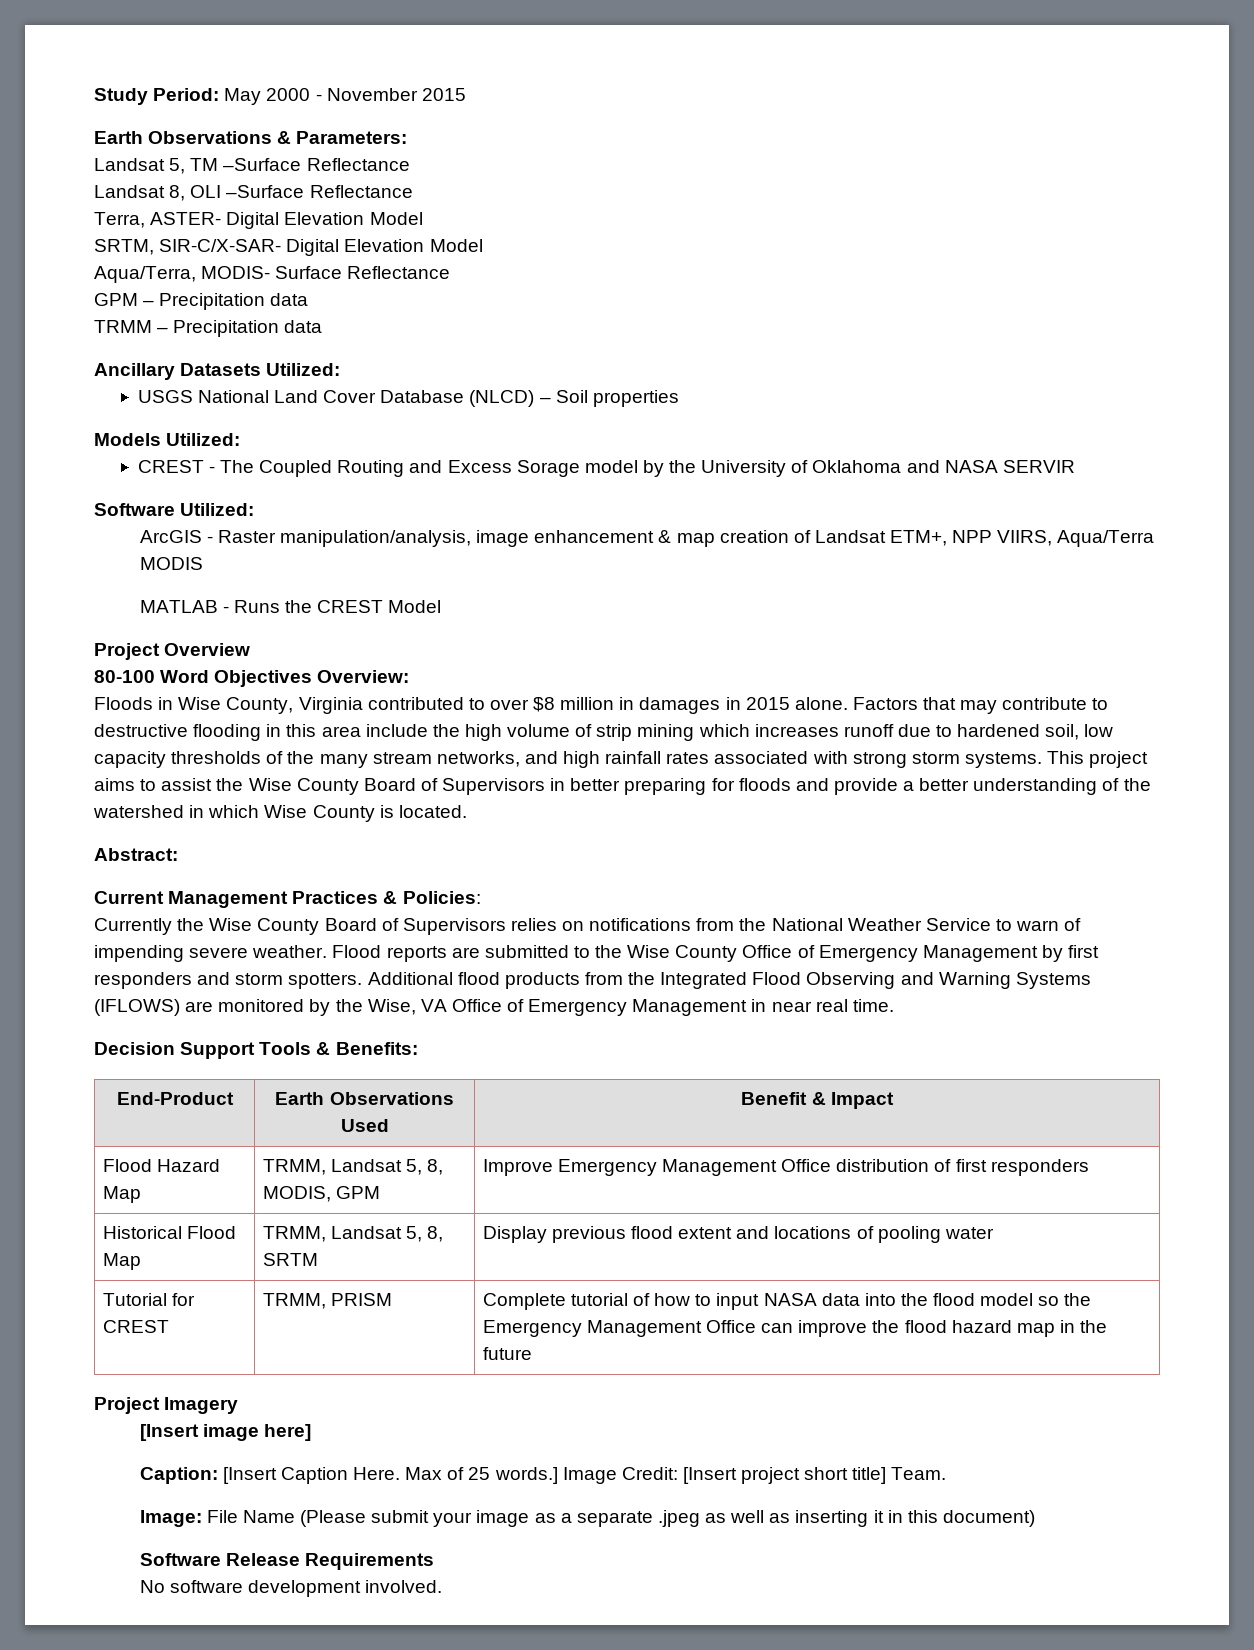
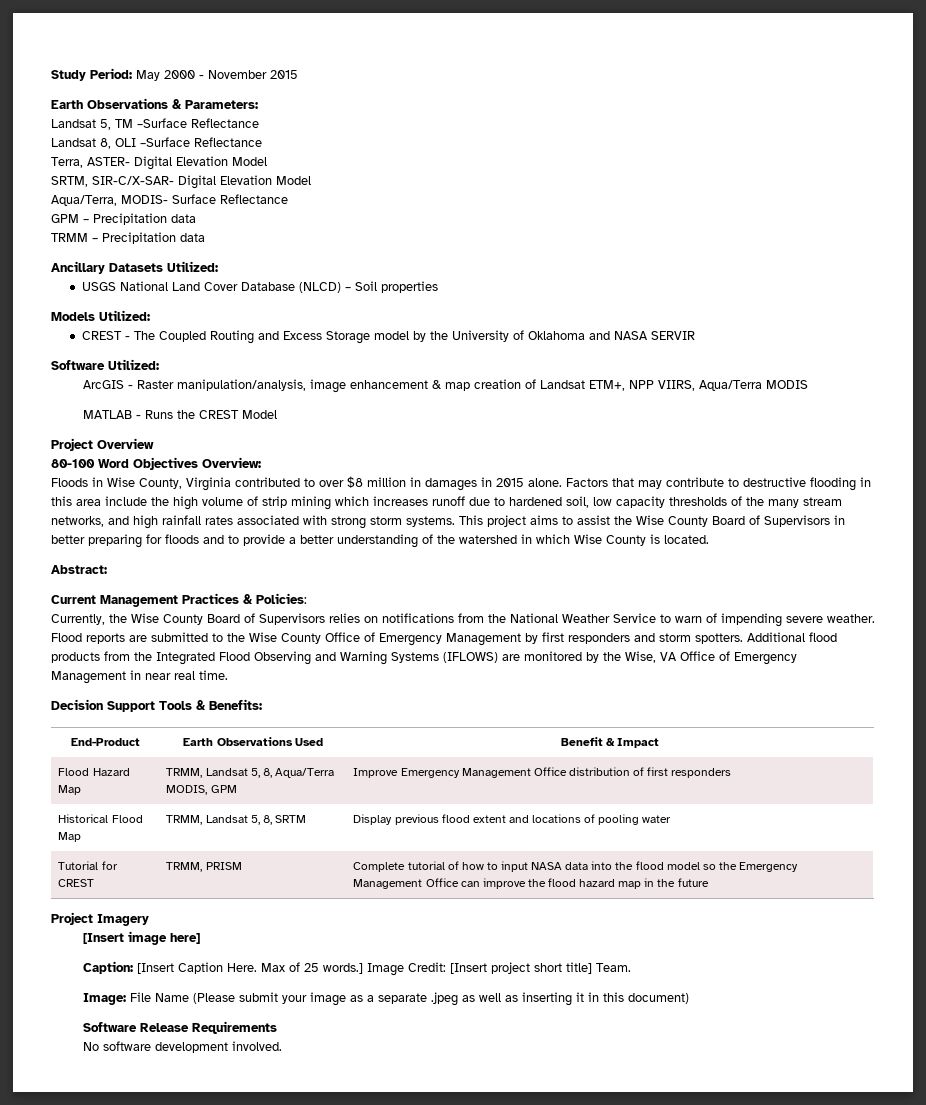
- CREST - The Coupled Routing and Excess Sorage model by the University of Oklahoma and NASA SERVIR
+ CREST - The Coupled Routing and Excess Storage model by the University of Oklahoma and NASA SERVIR
- This project aims to assist the Wise County Board of Supervisors in better preparing for floods and provide a better understanding of the watershed in which Wise County is located.
+ This project aims to assist the Wise County Board of Supervisors in better preparing for floods and to provide a better understanding of the watershed in which Wise County is located.
- Currently the Wise County Board of Supervisors relies on notifications from the National Weather Service to warn of impending severe weather.
+ Currently, the Wise County Board of Supervisors relies on notifications from the National Weather Service to warn of impending severe weather.
- Flood Hazard Map | TRMM, Landsat 5, 8, MODIS, GPM | Improve Emergency Management Office distribution of first responders
+ Flood Hazard Map | TRMM, Landsat 5, 8, Aqua/Terra MODIS, GPM | Improve Emergency Management Office distribution of first responders

